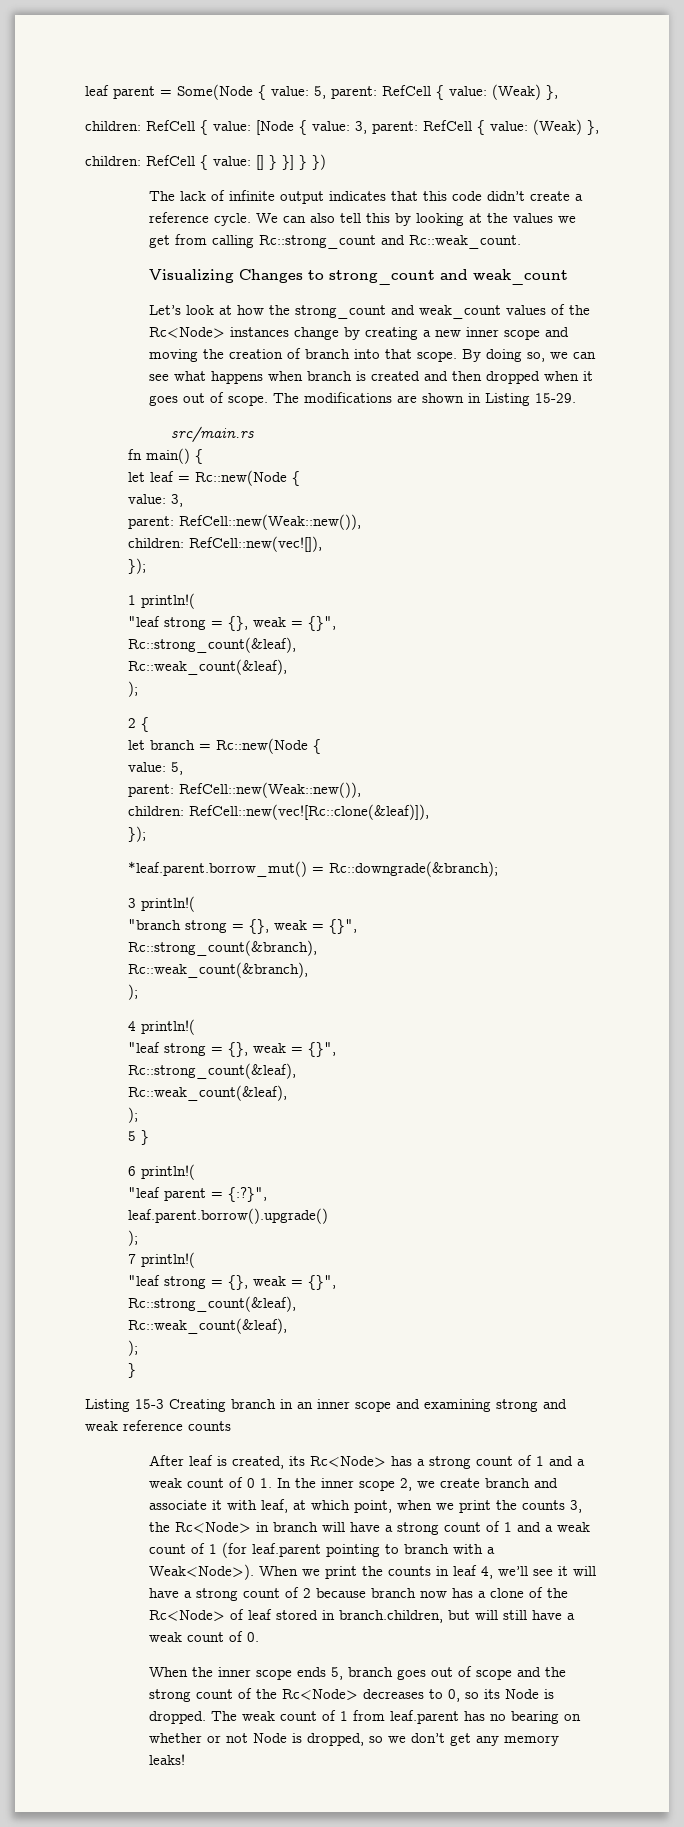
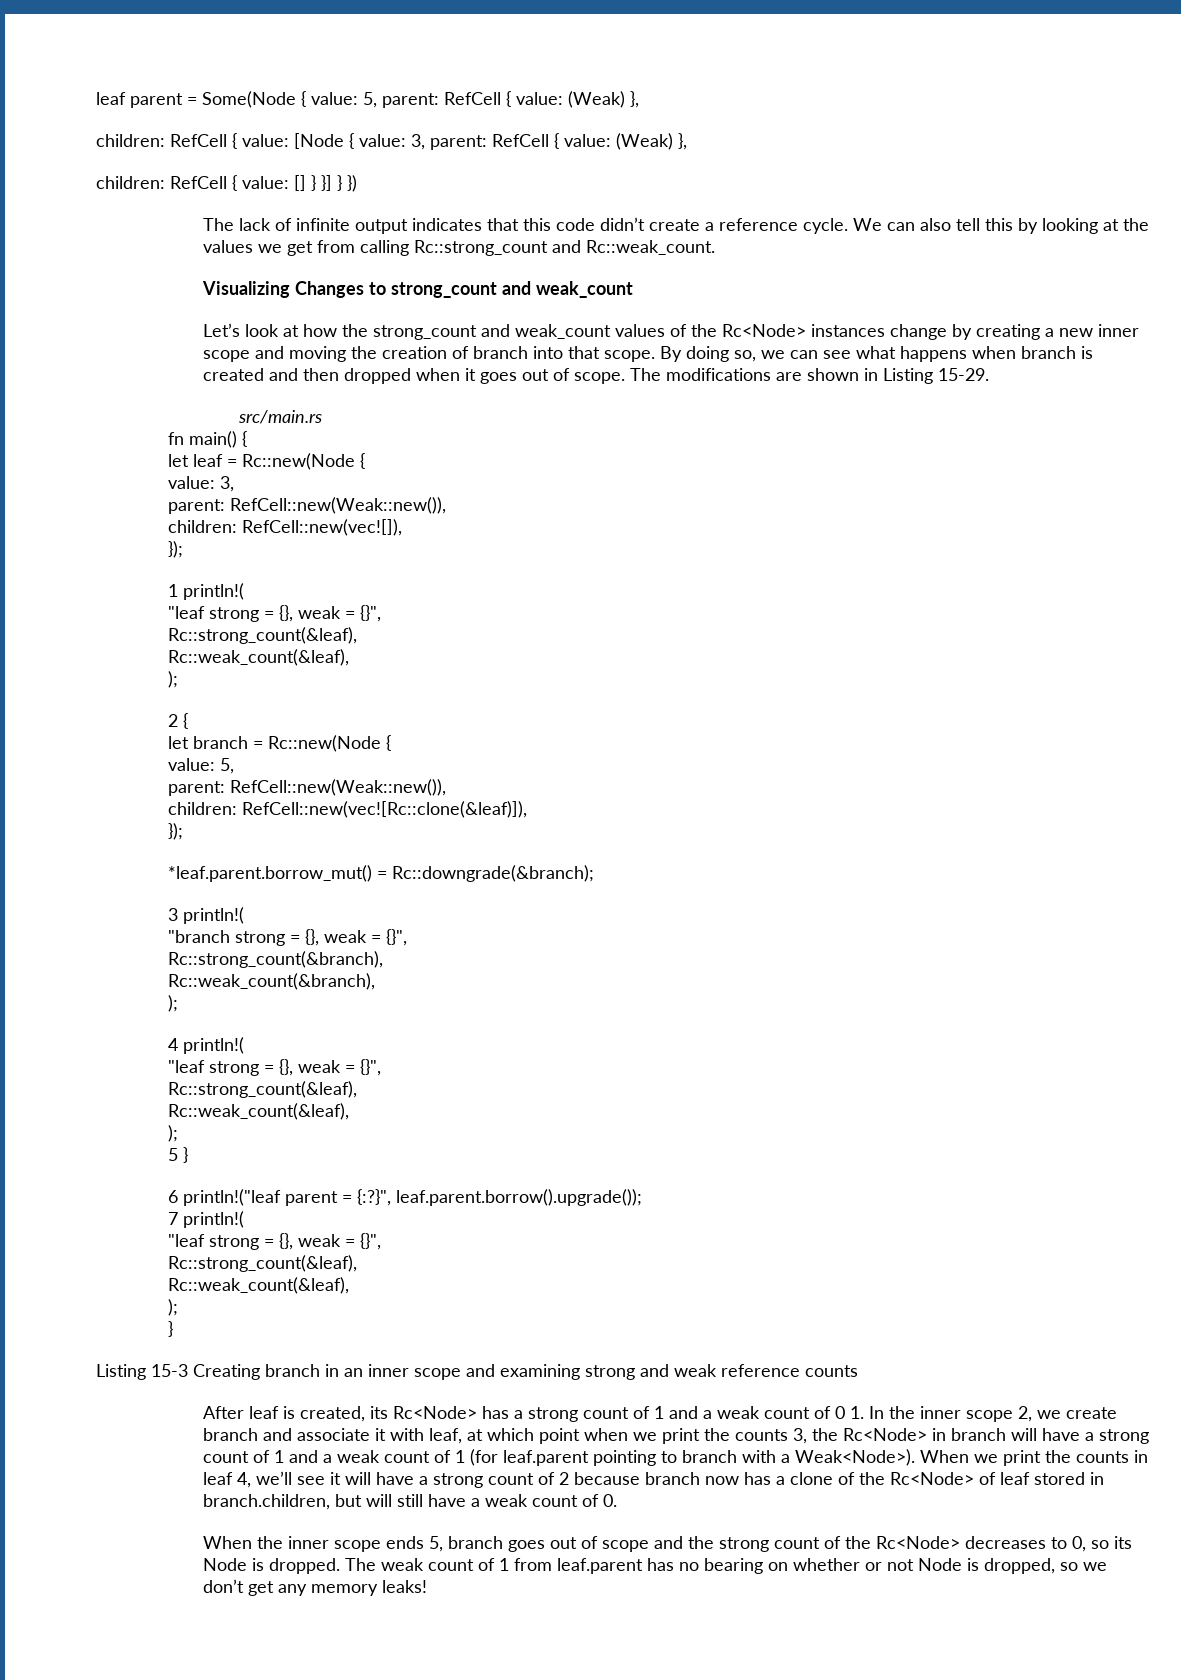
- 6 println!(
- "leaf parent = {:?}",
- leaf.parent.borrow().upgrade()
- );
+ 6 println!("leaf parent = {:?}", leaf.parent.borrow().upgrade());
- After leaf is created, its Rc<Node> has a strong count of 1 and a weak count of 0 1. In the inner scope 2, we create branch and associate it with leaf, at which point, when we print the counts 3, the Rc<Node> in branch will have a strong count of 1 and a weak count of 1 (for leaf.parent pointing to branch with a Weak<Node>).
+ After leaf is created, its Rc<Node> has a strong count of 1 and a weak count of 0 1. In the inner scope 2, we create branch and associate it with leaf, at which point when we print the counts 3, the Rc<Node> in branch will have a strong count of 1 and a weak count of 1 (for leaf.parent pointing to branch with a Weak<Node>).

